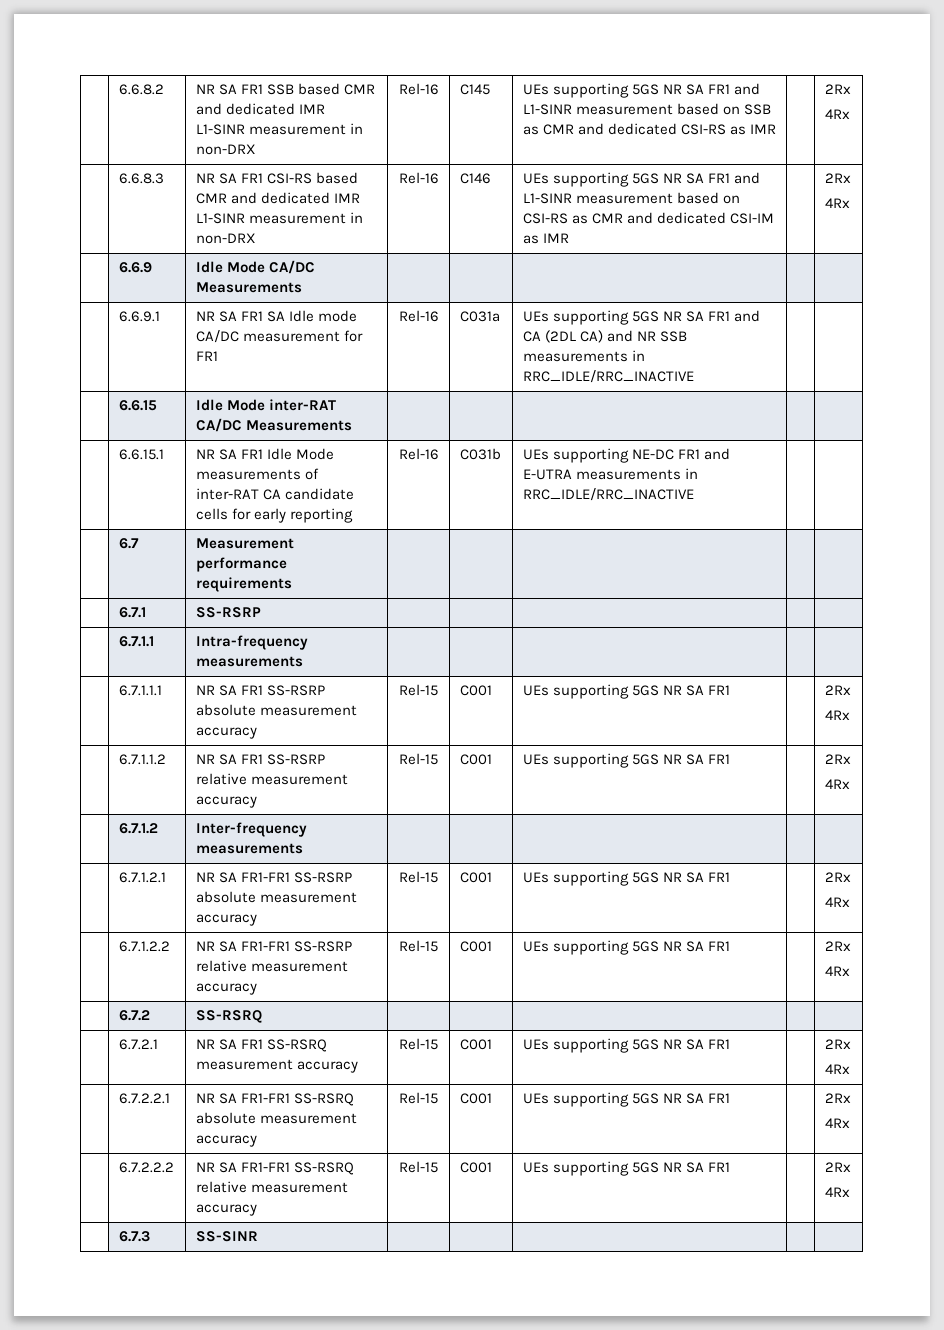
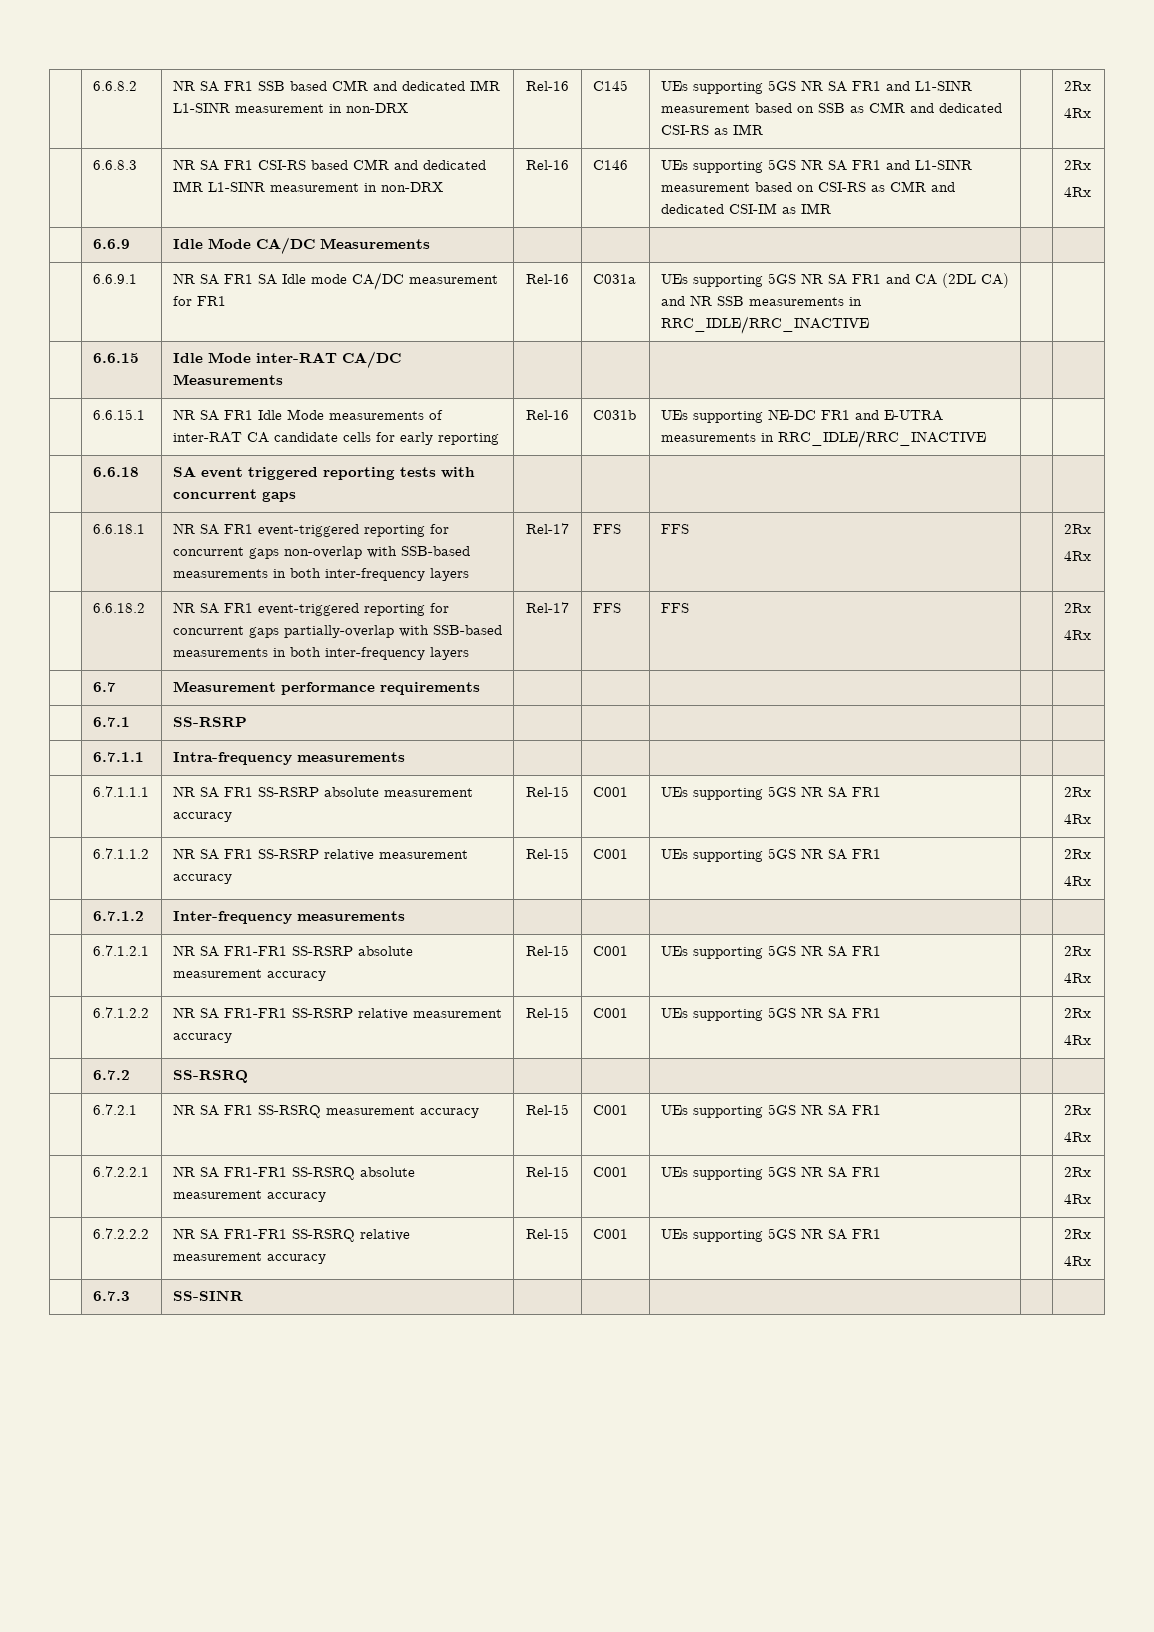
+ | 6.6.18 | SA event triggered reporting tests with concurrent gaps | | | | |
+ | 6.6.18.1 | NR SA FR1 event-triggered reporting for concurrent gaps non-overlap with SSB-based measurements in both inter-frequency layers | Rel-17 | FFS | FFS | | 2Rx
+ 4Rx
+ | 6.6.18.2 | NR SA FR1 event-triggered reporting for concurrent gaps partially-overlap with SSB-based measurements in both inter-frequency layers | Rel-17 | FFS | FFS | | 2Rx
+ 4Rx

